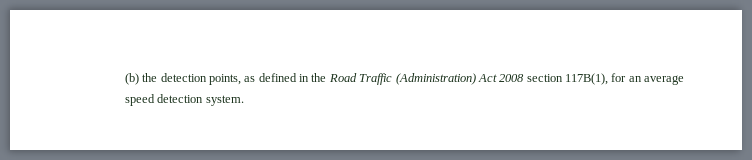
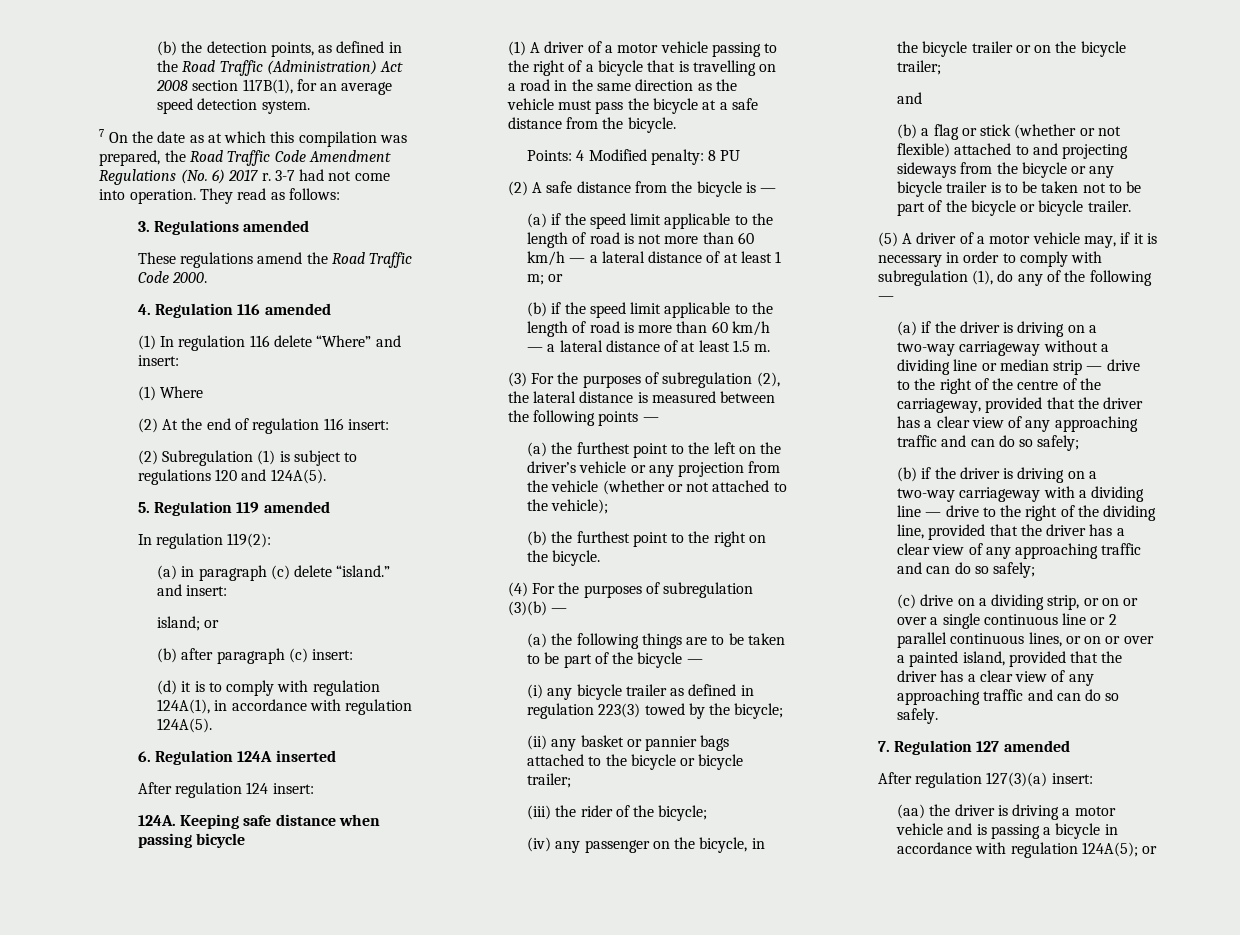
+ 7 On the date as at which this compilation was prepared, the Road Traffic Code Amendment Regulations (No. 6) 2017 r. 3-7 had not come into operation. They read as follows:
+ 3. Regulations amended
+ These regulations amend the Road Traffic Code 2000.
+ 4. Regulation 116 amended
+ (1) In regulation 116 delete “Where” and insert:
+ (1) Where
+ (2) At the end of regulation 116 insert:
+ (2) Subregulation (1) is subject to regulations 120 and 124A(5).
+ 5. Regulation 119 amended
+ In regulation 119(2):
+ (a) in paragraph (c) delete “island.” and insert:
+ island; or
+ (b) after paragraph (c) insert:
+ (d) it is to comply with regulation 124A(1), in accordance with regulation 124A(5).
+ 6. Regulation 124A inserted
+ After regulation 124 insert:
+ 124A. Keeping safe distance when passing bicycle
+ (1) A driver of a motor vehicle passing to the right of a bicycle that is travelling on a road in the same direction as the vehicle must pass the bicycle at a safe distance from the bicycle.
+ Points: 4 Modified penalty: 8 PU
+ (2) A safe distance from the bicycle is —
+ (a) if the speed limit applicable to the length of road is not more than 60 km/h — a lateral distance of at least 1 m; or
+ (b) if the speed limit applicable to the length of road is more than 60 km/h — a lateral distance of at least 1.5 m.
+ (3) For the purposes of subregulation (2), the lateral distance is measured between the following points —
+ (a) the furthest point to the left on the driver’s vehicle or any projection from the vehicle (whether or not attached to the vehicle);
+ (b) the furthest point to the right on the bicycle.
+ (4) For the purposes of subregulation (3)(b) —
+ (a) the following things are to be taken to be part of the bicycle —
+ (i) any bicycle trailer as defined in regulation 223(3) towed by the bicycle;
+ (ii) any basket or pannier bags attached to the bicycle or bicycle trailer;
+ (iii) the rider of the bicycle;
+ (iv) any passenger on the bicycle, in the bicycle trailer or on the bicycle trailer;
+ and
+ (b) a flag or stick (whether or not flexible) attached to and projecting sideways from the bicycle or any bicycle trailer is to be taken not to be part of the bicycle or bicycle trailer.
+ (5) A driver of a motor vehicle may, if it is necessary in order to comply with subregulation (1), do any of the following —
+ (a) if the driver is driving on a two-way carriageway without a dividing line or median strip — drive to the right of the centre of the carriageway, provided that the driver has a clear view of any approaching traffic and can do so safely;
+ (b) if the driver is driving on a two-way carriageway with a dividing line — drive to the right of the dividing line, provided that the driver has a clear view of any approaching traffic and can do so safely;
+ (c) drive on a dividing strip, or on or over a single continuous line or 2 parallel continuous lines, or on or over a painted island, provided that the driver has a clear view of any approaching traffic and can do so safely.
+ 7. Regulation 127 amended
+ After regulation 127(3)(a) insert:
+ (aa) the driver is driving a motor vehicle and is passing a bicycle in accordance with regulation 124A(5); or

